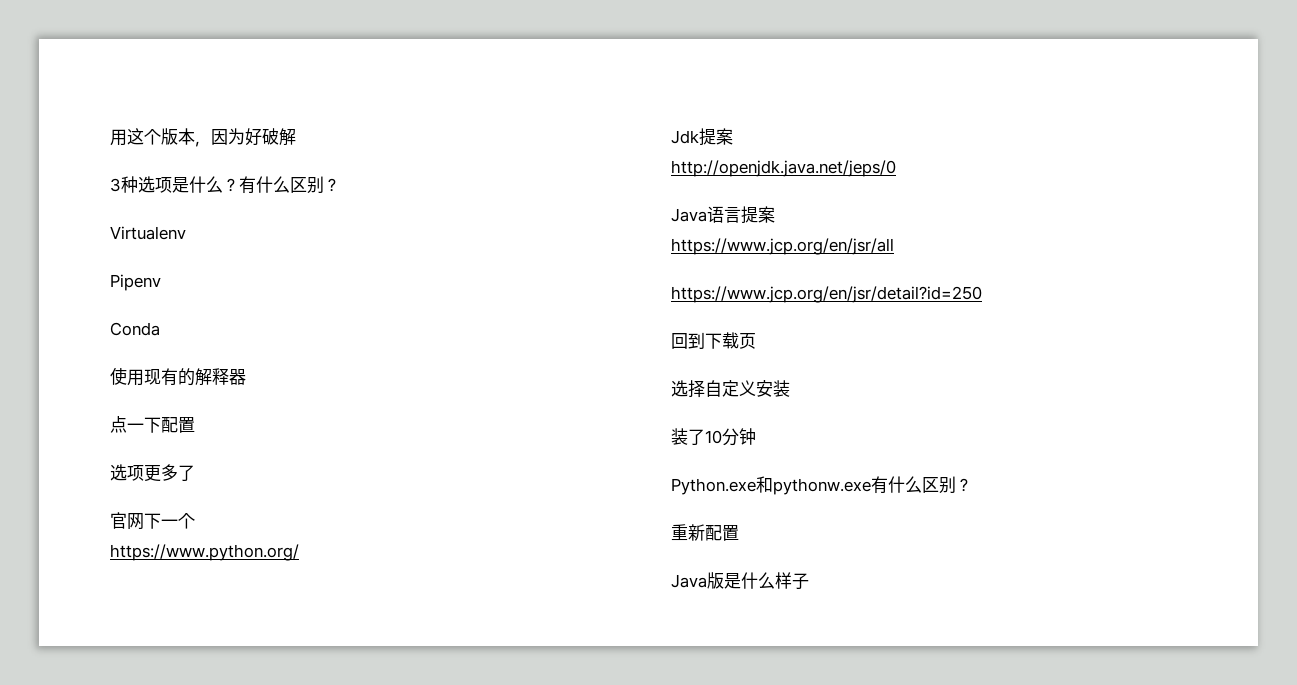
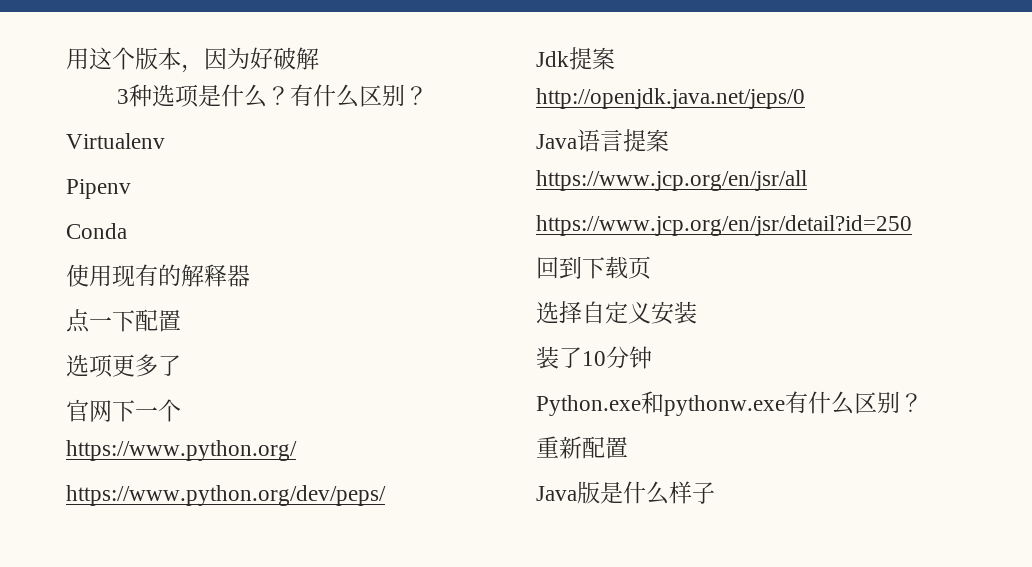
+ https://www.python.org/dev/peps/

